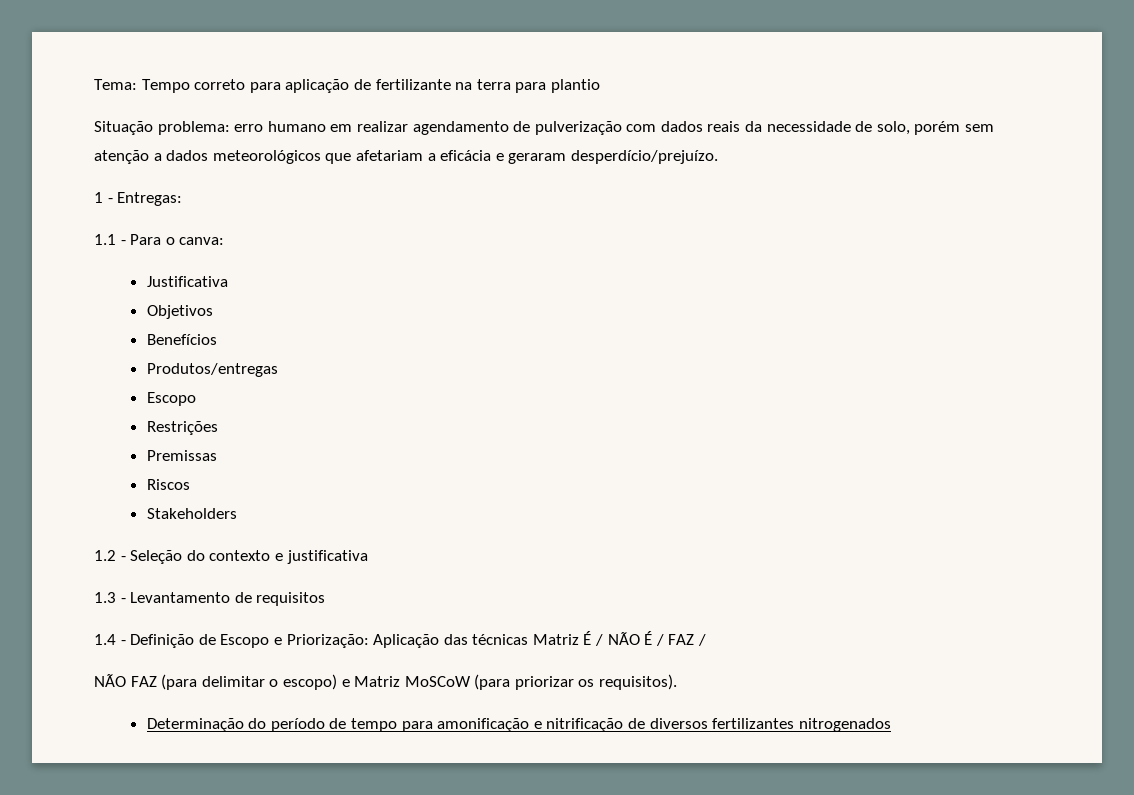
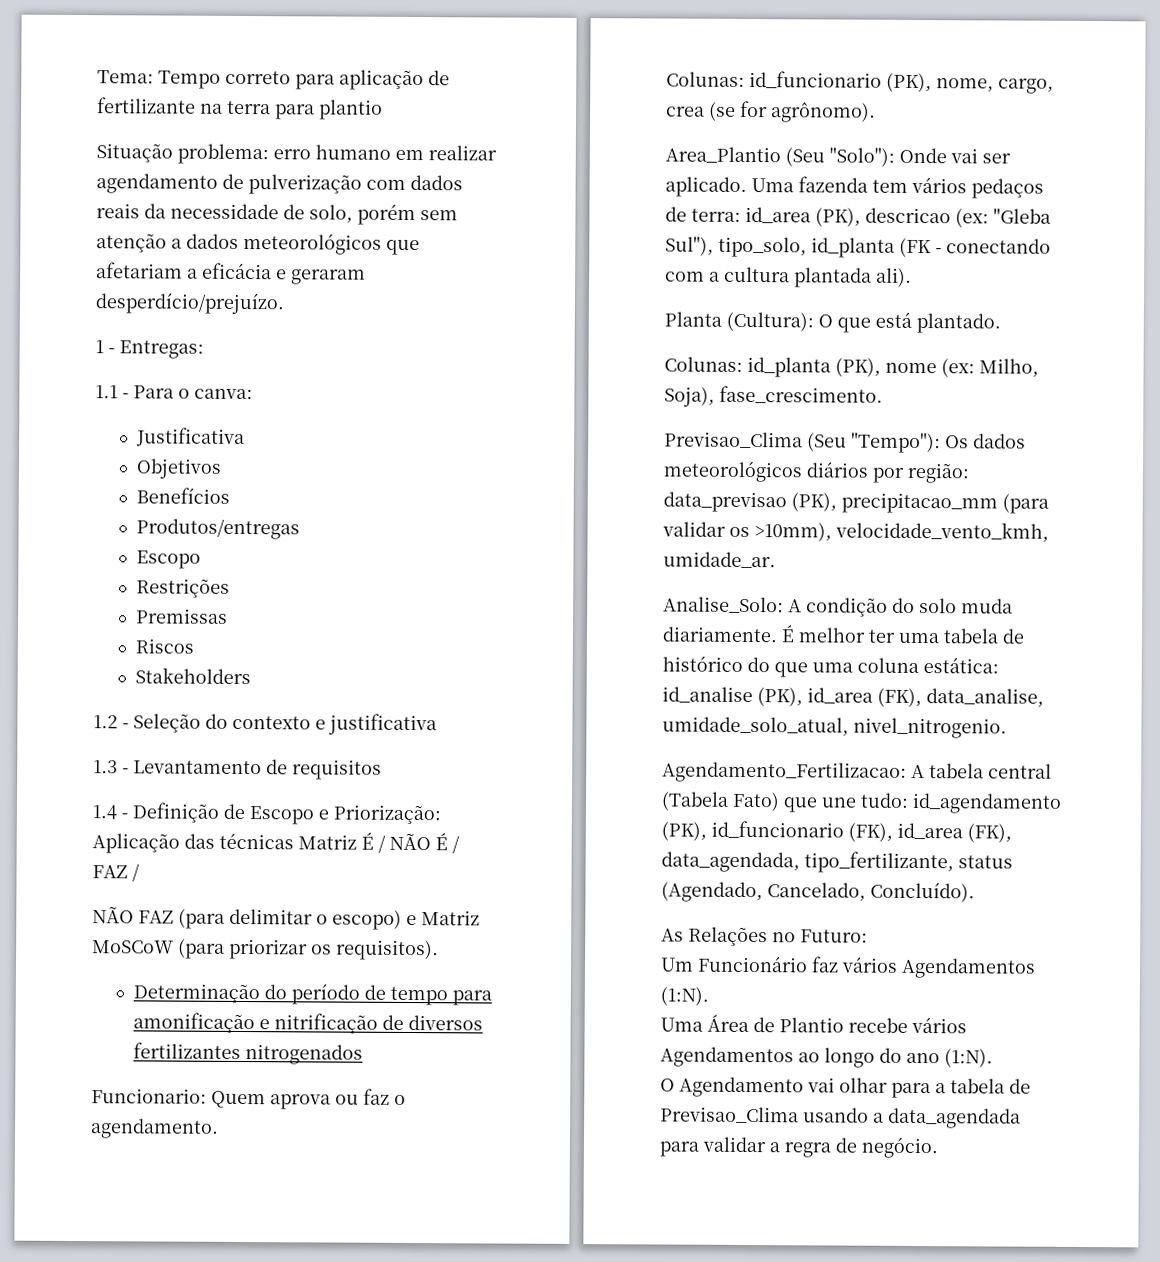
+ Funcionario: Quem aprova ou faz o agendamento.
+ Colunas: id_funcionario (PK), nome, cargo, crea (se for agrônomo).
+ Area_Plantio (Seu "Solo"): Onde vai ser aplicado. Uma fazenda tem vários pedaços de terra: id_area (PK), descricao (ex: "Gleba Sul"), tipo_solo, id_planta (FK - conectando com a cultura plantada ali).
+ Planta (Cultura): O que está plantado.
+ Colunas: id_planta (PK), nome (ex: Milho, Soja), fase_crescimento.
+ Previsao_Clima (Seu "Tempo"): Os dados meteorológicos diários por região: data_previsao (PK), precipitacao_mm (para validar os >10mm), velocidade_vento_kmh, umidade_ar.
+ Analise_Solo: A condição do solo muda diariamente. É melhor ter uma tabela de histórico do que uma coluna estática: id_analise (PK), id_area (FK), data_analise, umidade_solo_atual, nivel_nitrogenio.
+ Agendamento_Fertilizacao: A tabela central (Tabela Fato) que une tudo: id_agendamento (PK), id_funcionario (FK), id_area (FK), data_agendada, tipo_fertilizante, status (Agendado, Cancelado, Concluído).
+ As Relações no Futuro:
+ Um Funcionário faz vários Agendamentos (1:N).
+ Uma Área de Plantio recebe vários Agendamentos ao longo do ano (1:N).
+ O Agendamento vai olhar para a tabela de Previsao_Clima usando a data_agendada para validar a regra de negócio.

